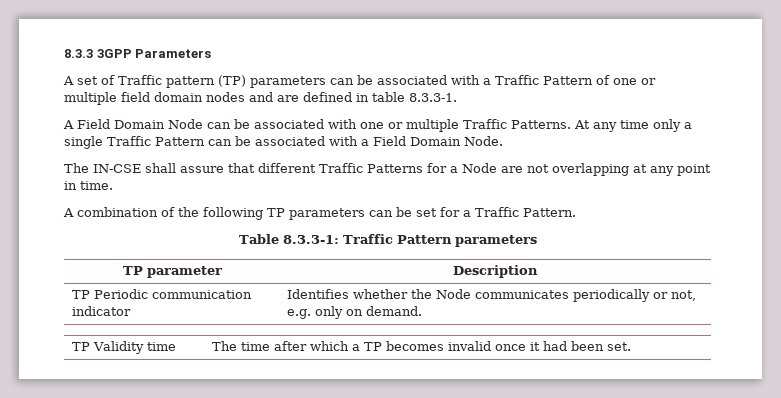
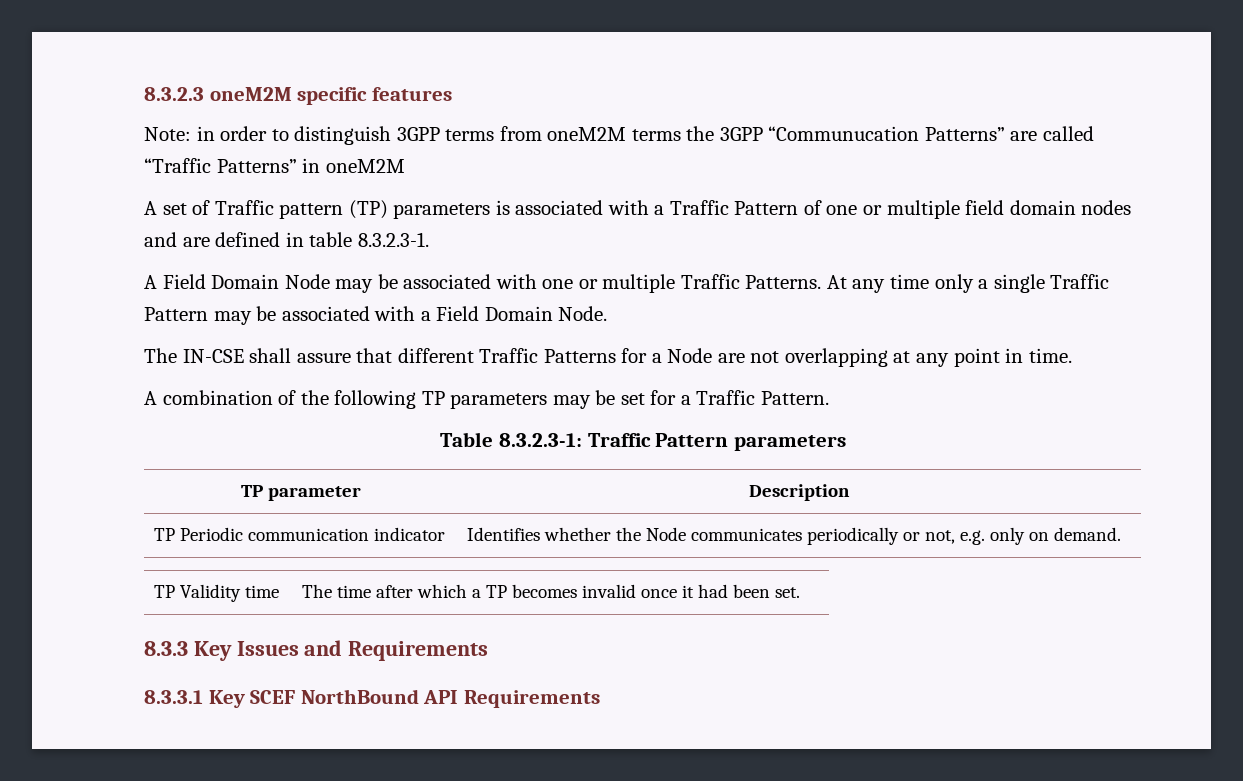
- 8.3.3 3GPP Parameters
+ 8.3.2.3 oneM2M specific features
+ Note: in order to distinguish 3GPP terms from oneM2M terms the 3GPP “Communucation Patterns” are called “Traffic Patterns” in oneM2M
- A set of Traffic pattern (TP) parameters can be associated with a Traffic Pattern of one or multiple field domain nodes and are defined in table 8.3.3-1.
+ A set of Traffic pattern (TP) parameters is associated with a Traffic Pattern of one or multiple field domain nodes and are defined in table 8.3.2.3-1.
- A Field Domain Node can be associated with one or multiple Traffic Patterns.
+ A Field Domain Node may be associated with one or multiple Traffic Patterns.
- At any time only a single Traffic Pattern can be associated with a Field Domain Node.
+ At any time only a single Traffic Pattern may be associated with a Field Domain Node.
- A combination of the following TP parameters can be set for a Traffic Pattern.
+ A combination of the following TP parameters may be set for a Traffic Pattern.
- Table 8.3.3-1: Traffic Pattern parameters
+ Table 8.3.2.3-1: Traffic Pattern parameters
+ 8.3.3 Key Issues and Requirements
+ 8.3.3.1 Key SCEF NorthBound API Requirements

